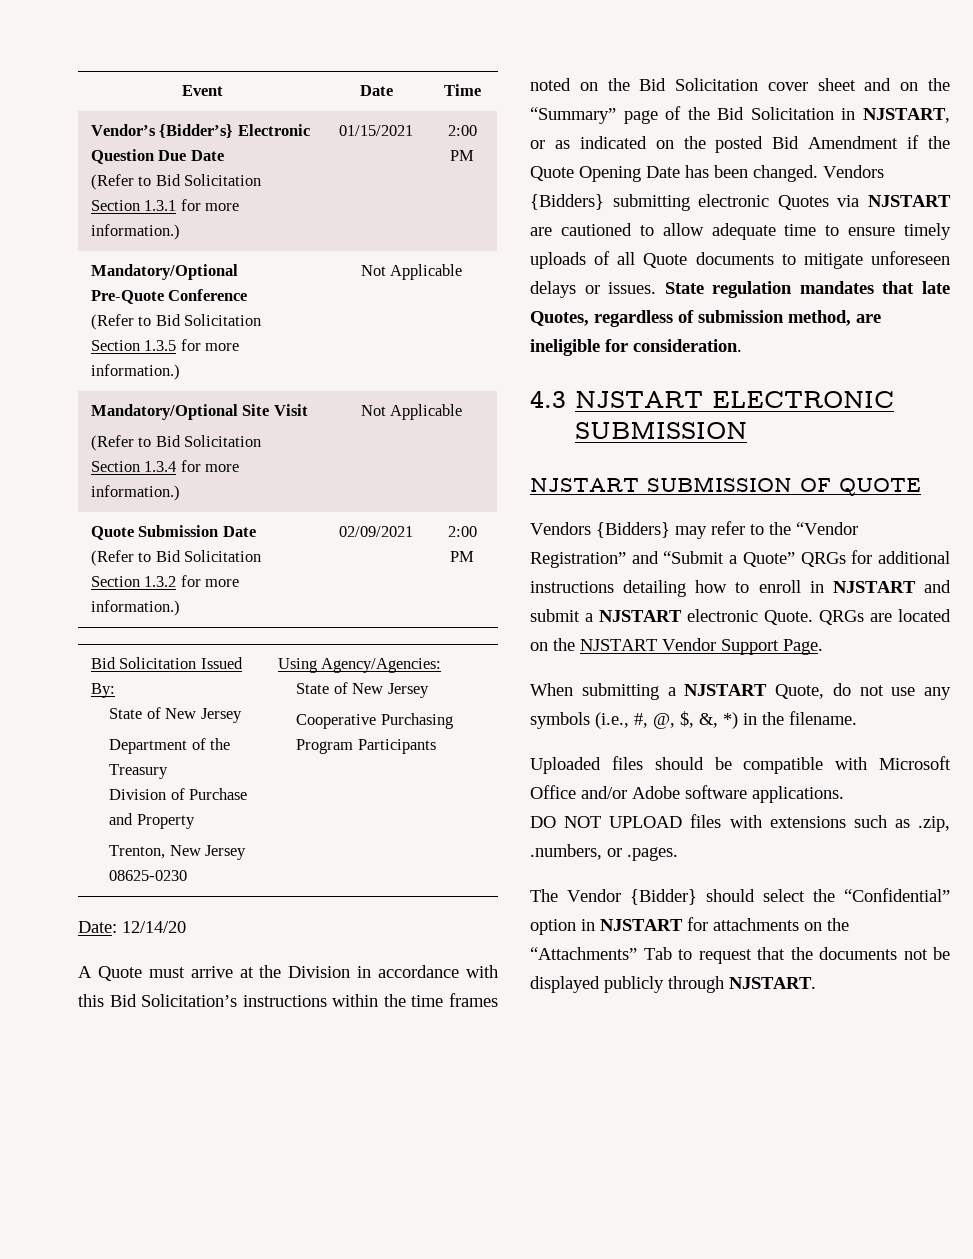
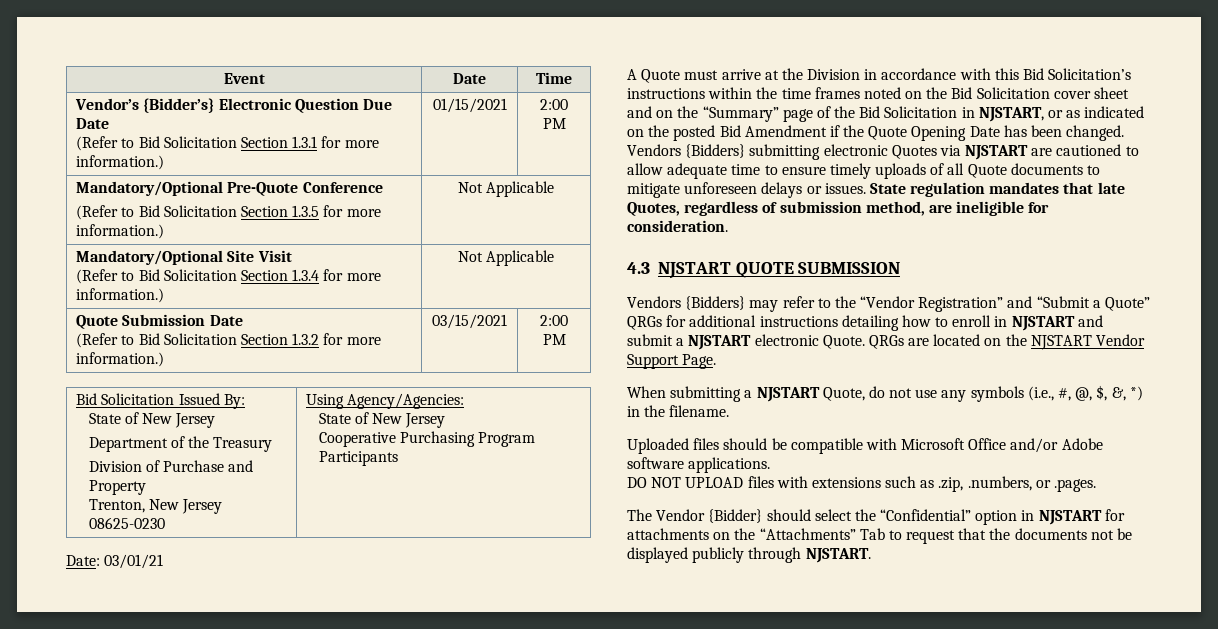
  Quote Submission Date
- (Refer to Bid Solicitation Section 1.3.2 for more information.) | 02/09/2021 | 2:00 PM
+ (Refer to Bid Solicitation Section 1.3.2 for more information.) | 03/15/2021 | 2:00 PM
- Date: 12/14/20
+ Date: 03/01/21
- 4.3 NJSTART ELECTRONIC SUBMISSION
- NJSTART SUBMISSION OF QUOTE
+ 4.3 NJSTART QUOTE SUBMISSION

